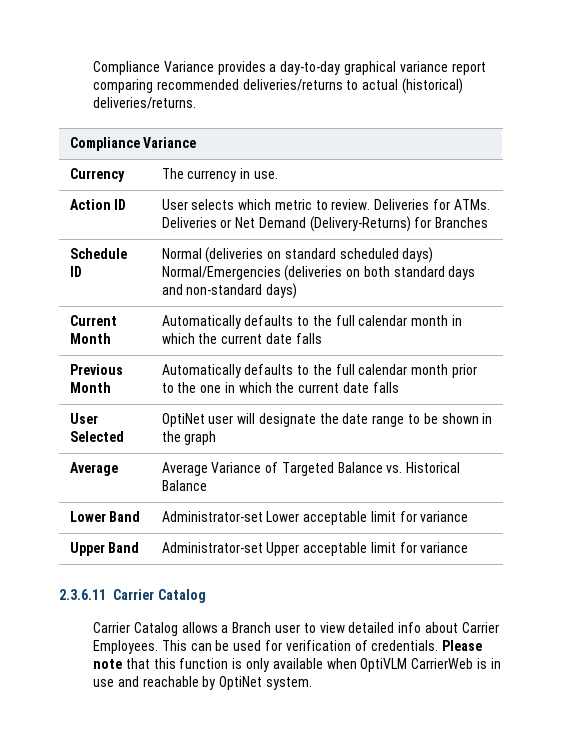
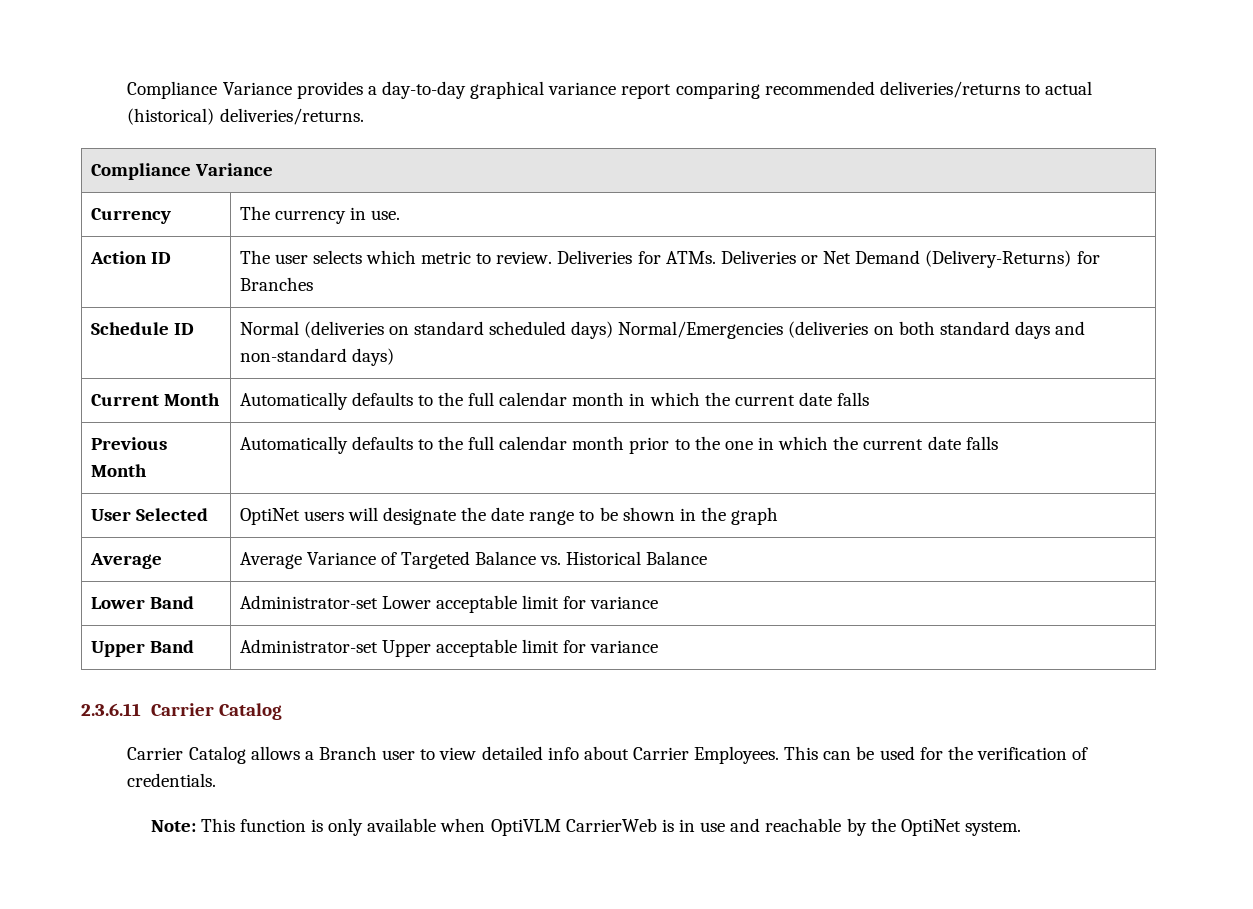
- Action ID | User selects which metric to review. Deliveries for ATMs. Deliveries or Net Demand (Delivery-Returns) for Branches
+ Action ID | The user selects which metric to review. Deliveries for ATMs. Deliveries or Net Demand (Delivery-Returns) for Branches
- User Selected | OptiNet user will designate the date range to be shown in the graph
+ User Selected | OptiNet users will designate the date range to be shown in the graph
- This can be used for verification of credentials. Please note that this function is only available when OptiVLM CarrierWeb is in use and reachable by OptiNet system.
+ This can be used for the verification of credentials.
+ Note: This function is only available when OptiVLM CarrierWeb is in use and reachable by the OptiNet system.

